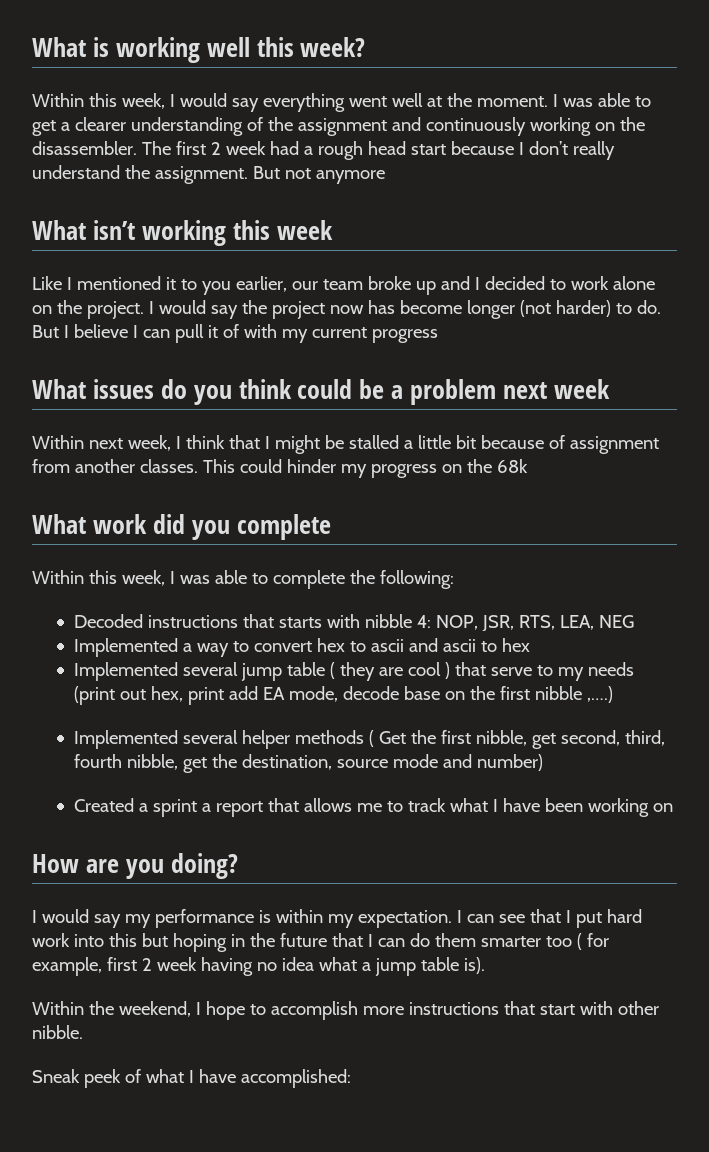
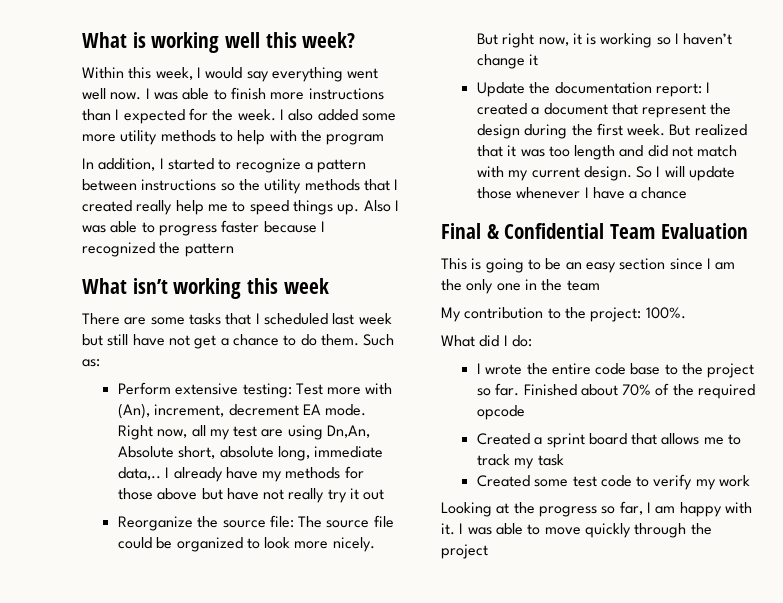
- Within this week, I would say everything went well at the moment. I was able to get a clearer understanding of the assignment and continuously working on the disassembler. The first 2 week had a rough head start because I don’t really understand the assignment. But not anymore
+ Within this week, I would say everything went well now. I was able to finish more instructions than I expected for the week. I also added some more utility methods to help with the program
+ In addition, I started to recognize a pattern between instructions so the utility methods that I created really help me to speed things up. Also I was able to progress faster because I recognized the pattern
- Like I mentioned it to you earlier, our team broke up and I decided to work alone on the project. I would say the project now has become longer (not harder) to do. But I believe I can pull it of with my current progress
- What issues do you think could be a problem next week
- Within next week, I think that I might be stalled a little bit because of assignment from another classes. This could hinder my progress on the 68k
- What work did you complete
- Within this week, I was able to complete the following:
- Decoded instructions that starts with nibble 4: NOP, JSR, RTS, LEA, NEG
- Implemented a way to convert hex to ascii and ascii to hex
- Implemented several jump table ( they are cool ) that serve to my needs (print out hex, print add EA mode, decode base on the first nibble ,….)
- Implemented several helper methods ( Get the first nibble, get second, third, fourth nibble, get the destination, source mode and number)
+ There are some tasks that I scheduled last week but still have not get a chance to do them. Such as:
+ Perform extensive testing: Test more with (An), increment, decrement EA mode. Right now, all my test are using Dn,An, Absolute short, absolute long, immediate data,.. I already have my methods for those above but have not really try it out
+ Reorganize the source file: The source file could be organized to look more nicely. But right now, it is working so I haven’t change it
+ Update the documentation report: I created a document that represent the design during the first week. But realized that it was too length and did not match with my current design. So I will update those whenever I have a chance
+ Final & Confidential Team Evaluation
+ This is going to be an easy section since I am the only one in the team
+ My contribution to the project: 100%.
+ What did I do:
+ I wrote the entire code base to the project so far. Finished about 70% of the required opcode
- Created a sprint a report that allows me to track what I have been working on
- How are you doing?
- I would say my performance is within my expectation. I can see that I put hard work into this but hoping in the future that I can do them smarter too ( for example, first 2 week having no idea what a jump table is).
- Within the weekend, I hope to accomplish more instructions that start with other nibble.
- Sneak peek of what I have accomplished:
+ Created a sprint board that allows me to track my task
+ Created some test code to verify my work
+ Looking at the progress so far, I am happy with it. I was able to move quickly through the project

